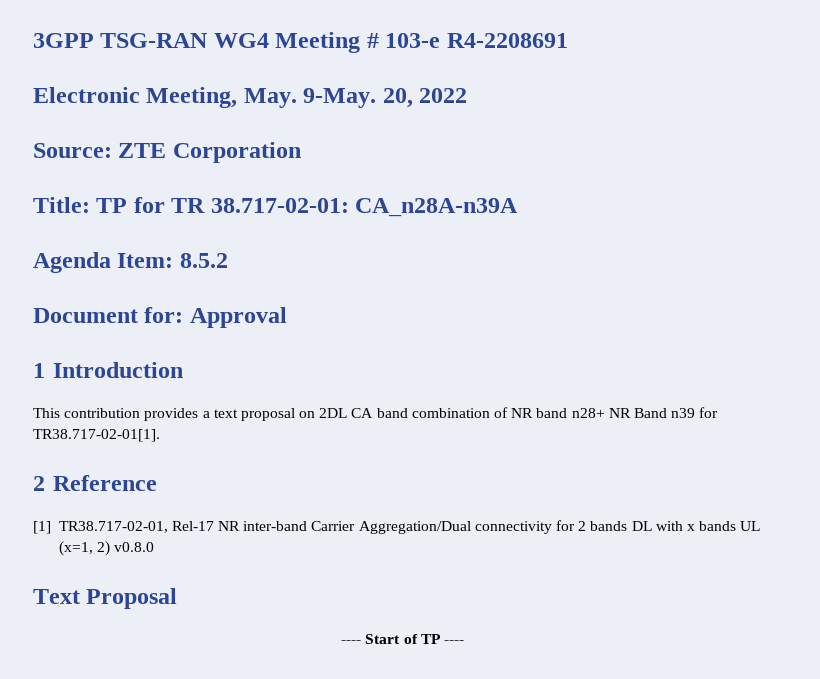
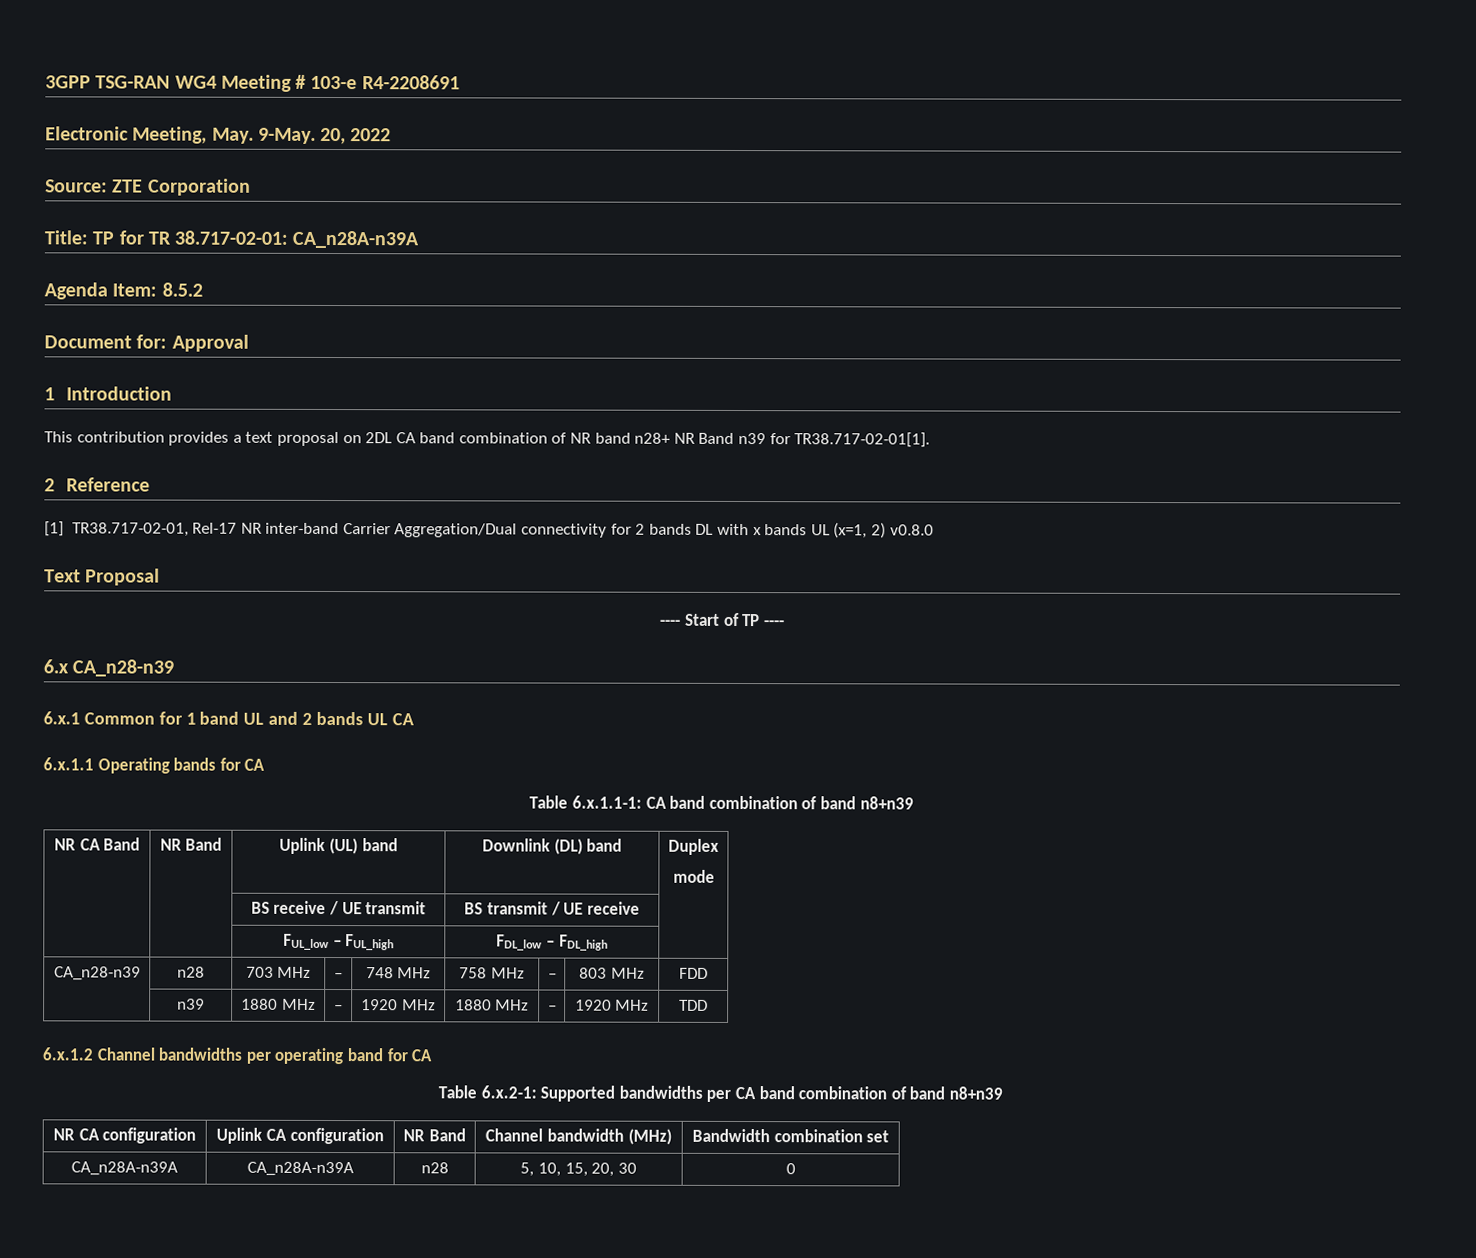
+ 6.x CA_n28-n39
+ 6.x.1 Common for 1 band UL and 2 bands UL CA
+ 6.x.1.1 Operating bands for CA
+ Table 6.x.1.1-1: CA band combination of band n8+n39
+ NR CA Band | NR Band | Uplink (UL) band | Downlink (DL) band | Duplex
+ mode
+ | | BS receive / UE transmit | BS transmit / UE receive |
+ | | FUL_low – FUL_high | FDL_low – FDL_high |
+ CA_n28-n39 | n28 | 703 MHz | – | 748 MHz | 758 MHz | – | 803 MHz | FDD
+ | n39 | 1880 MHz | – | 1920 MHz | 1880 MHz | – | 1920 MHz | TDD
+ 6.x.1.2 Channel bandwidths per operating band for CA
+ Table 6.x.2-1: Supported bandwidths per CA band combination of band n8+n39
+ NR CA configuration | Uplink CA configuration | NR Band | Channel bandwidth (MHz) | Bandwidth combination set
+ CA_n28A-n39A | CA_n28A-n39A | n28 | 5, 10, 15, 20, 30 | 0

